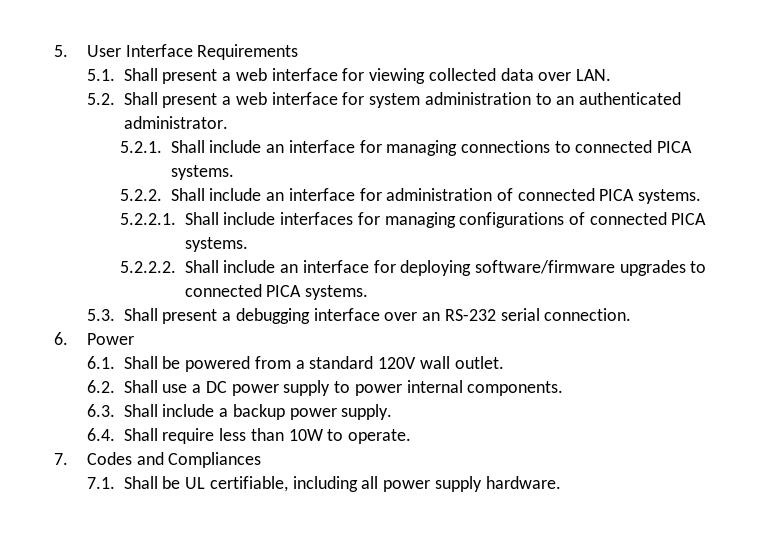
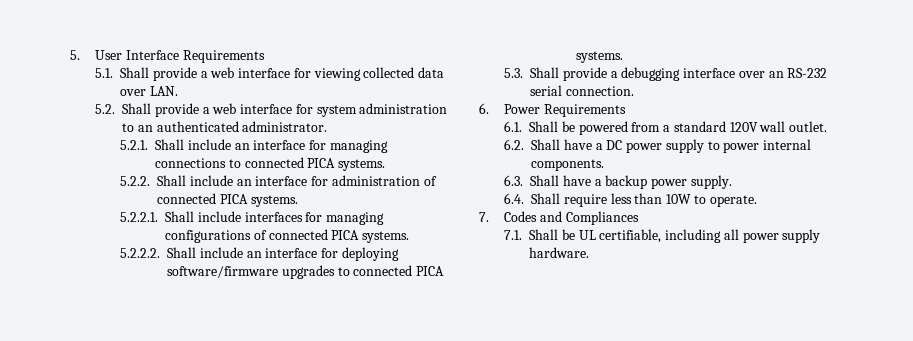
- 5.1. Shall present a web interface for viewing collected data over LAN.
+ 5.1. Shall provide a web interface for viewing collected data over LAN.
- 5.2. Shall present a web interface for system administration to an authenticated administrator.
+ 5.2. Shall provide a web interface for system administration to an authenticated administrator.
- 5.3. Shall present a debugging interface over an RS-232 serial connection.
+ 5.3. Shall provide a debugging interface over an RS-232 serial connection.
- 6. Power
+ 6. Power Requirements
- 6.2. Shall use a DC power supply to power internal components.
+ 6.2. Shall have a DC power supply to power internal components.
- 6.3. Shall include a backup power supply.
+ 6.3. Shall have a backup power supply.

